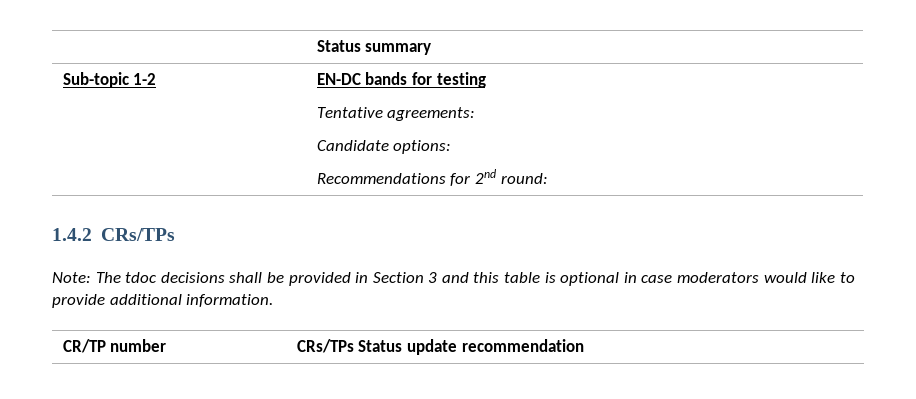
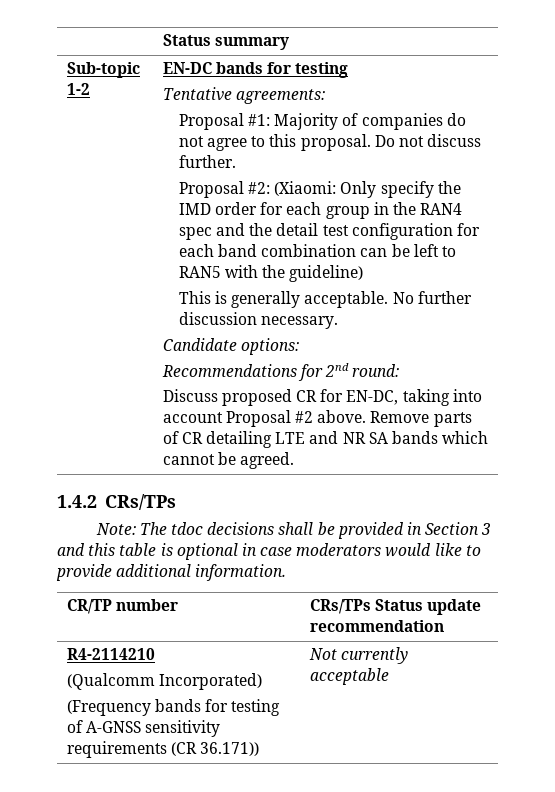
+ Proposal #1: Majority of companies do not agree to this proposal. Do not discuss further.
+ Proposal #2: (Xiaomi: Only specify the IMD order for each group in the RAN4 spec and the detail test configuration for each band combination can be left to RAN5 with the guideline)
+ This is generally acceptable. No further discussion necessary.
+ Discuss proposed CR for EN-DC, taking into account Proposal #2 above. Remove parts of CR detailing LTE and NR SA bands which cannot be agreed.
+ R4-2114210
+ (Qualcomm Incorporated)
+ (Frequency bands for testing of A-GNSS sensitivity requirements (CR 36.171)) | Not currently acceptable

